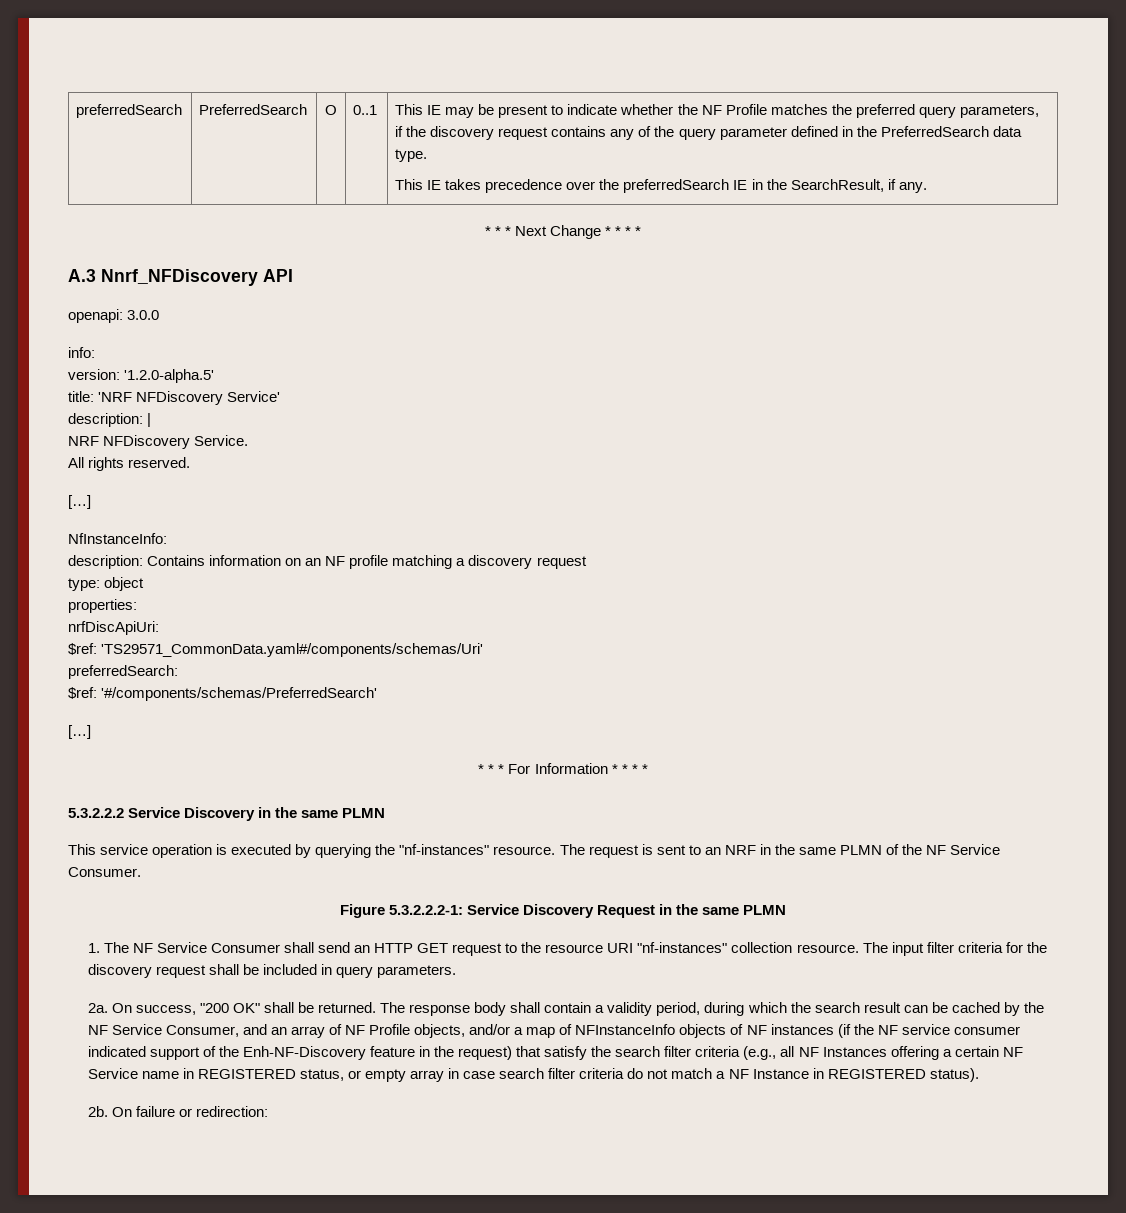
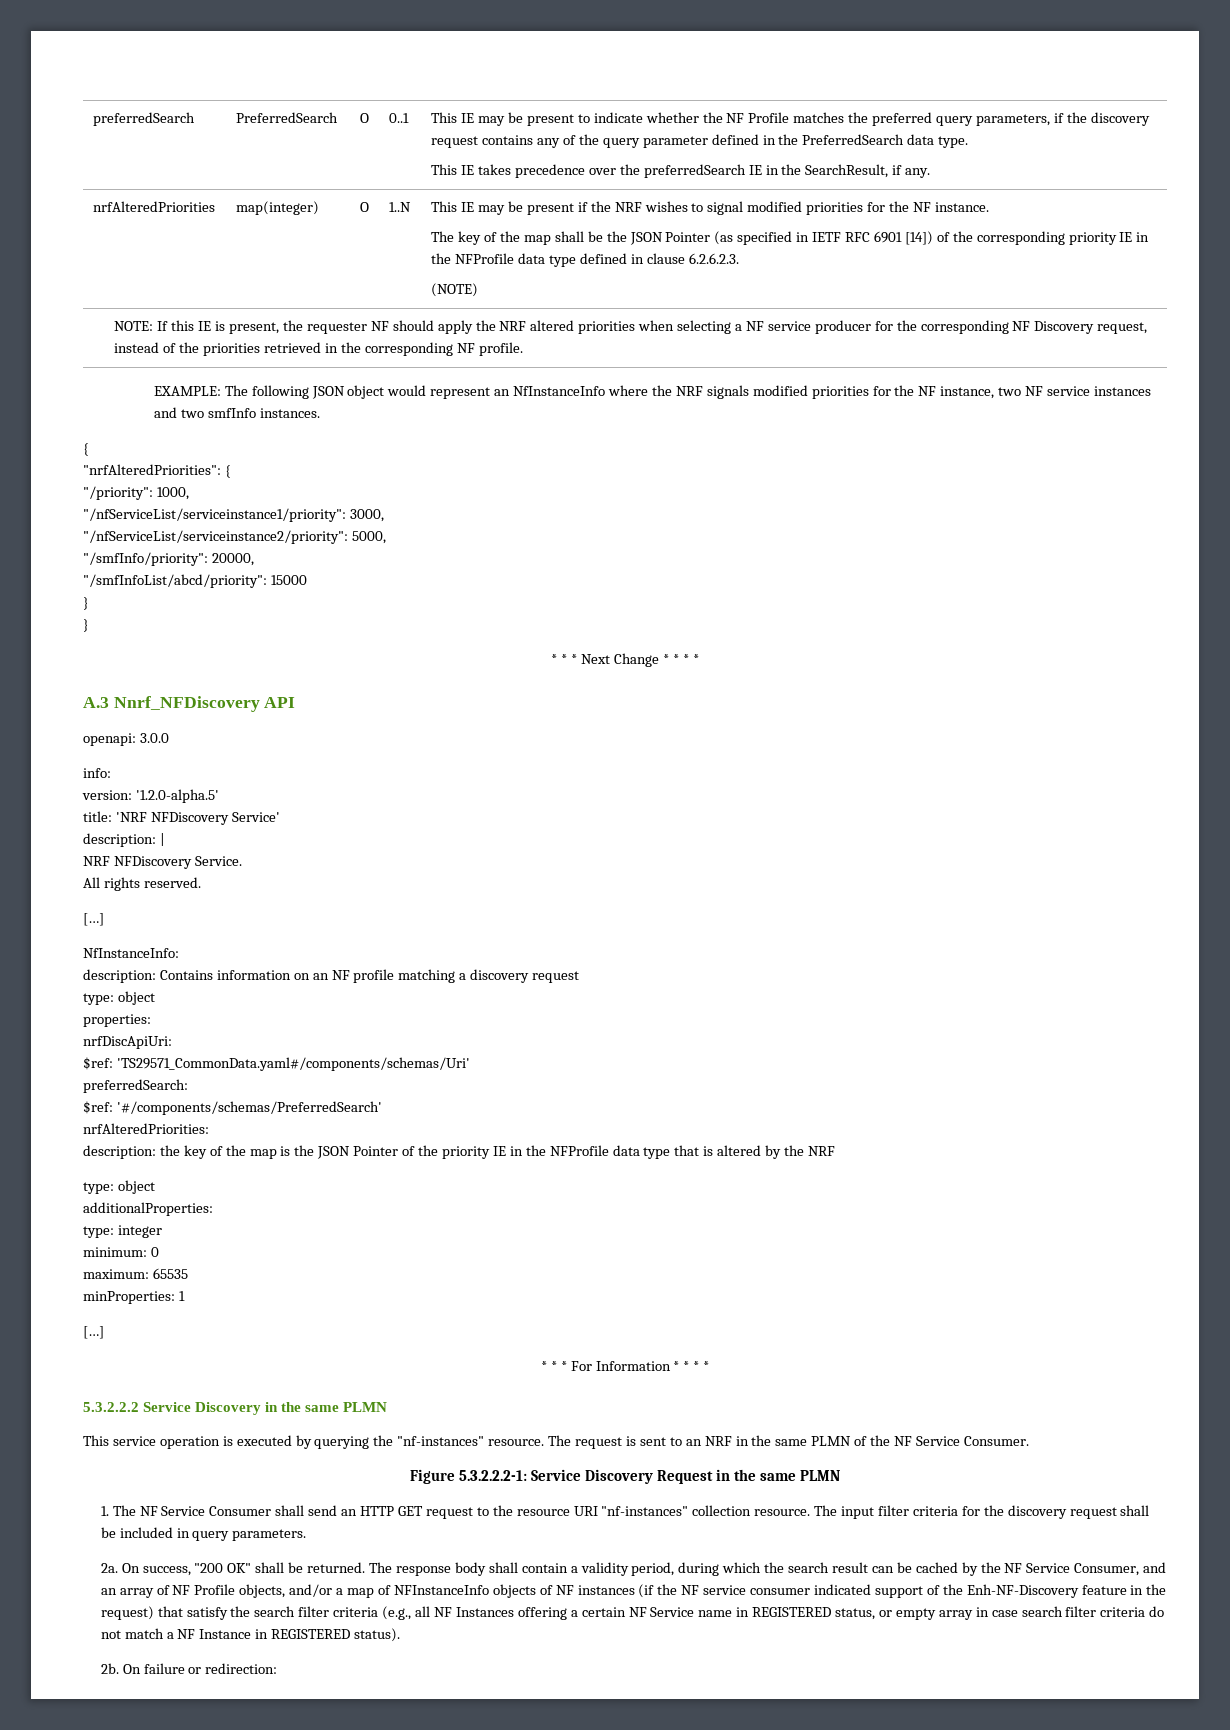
+ nrfAlteredPriorities | map(integer) | O | 1..N | This IE may be present if the NRF wishes to signal modified priorities for the NF instance.
+ The key of the map shall be the JSON Pointer (as specified in IETF RFC 6901 [14]) of the corresponding priority IE in the NFProfile data type defined in clause 6.2.6.2.3.
+ (NOTE)
+ NOTE: If this IE is present, the requester NF should apply the NRF altered priorities when selecting a NF service producer for the corresponding NF Discovery request, instead of the priorities retrieved in the corresponding NF profile.
+ EXAMPLE: The following JSON object would represent an NfInstanceInfo where the NRF signals modified priorities for the NF instance, two NF service instances and two smfInfo instances.
+ {
+ "nrfAlteredPriorities": {
+ "/priority": 1000,
+ "/nfServiceList/serviceinstance1/priority": 3000,
+ "/nfServiceList/serviceinstance2/priority": 5000,
+ "/smfInfo/priority": 20000,
+ "/smfInfoList/abcd/priority": 15000
+ }
+ }
+ nrfAlteredPriorities:
+ description: the key of the map is the JSON Pointer of the priority IE in the NFProfile data type that is altered by the NRF
+ type: object
+ additionalProperties:
+ type: integer
+ minimum: 0
+ maximum: 65535
+ minProperties: 1

